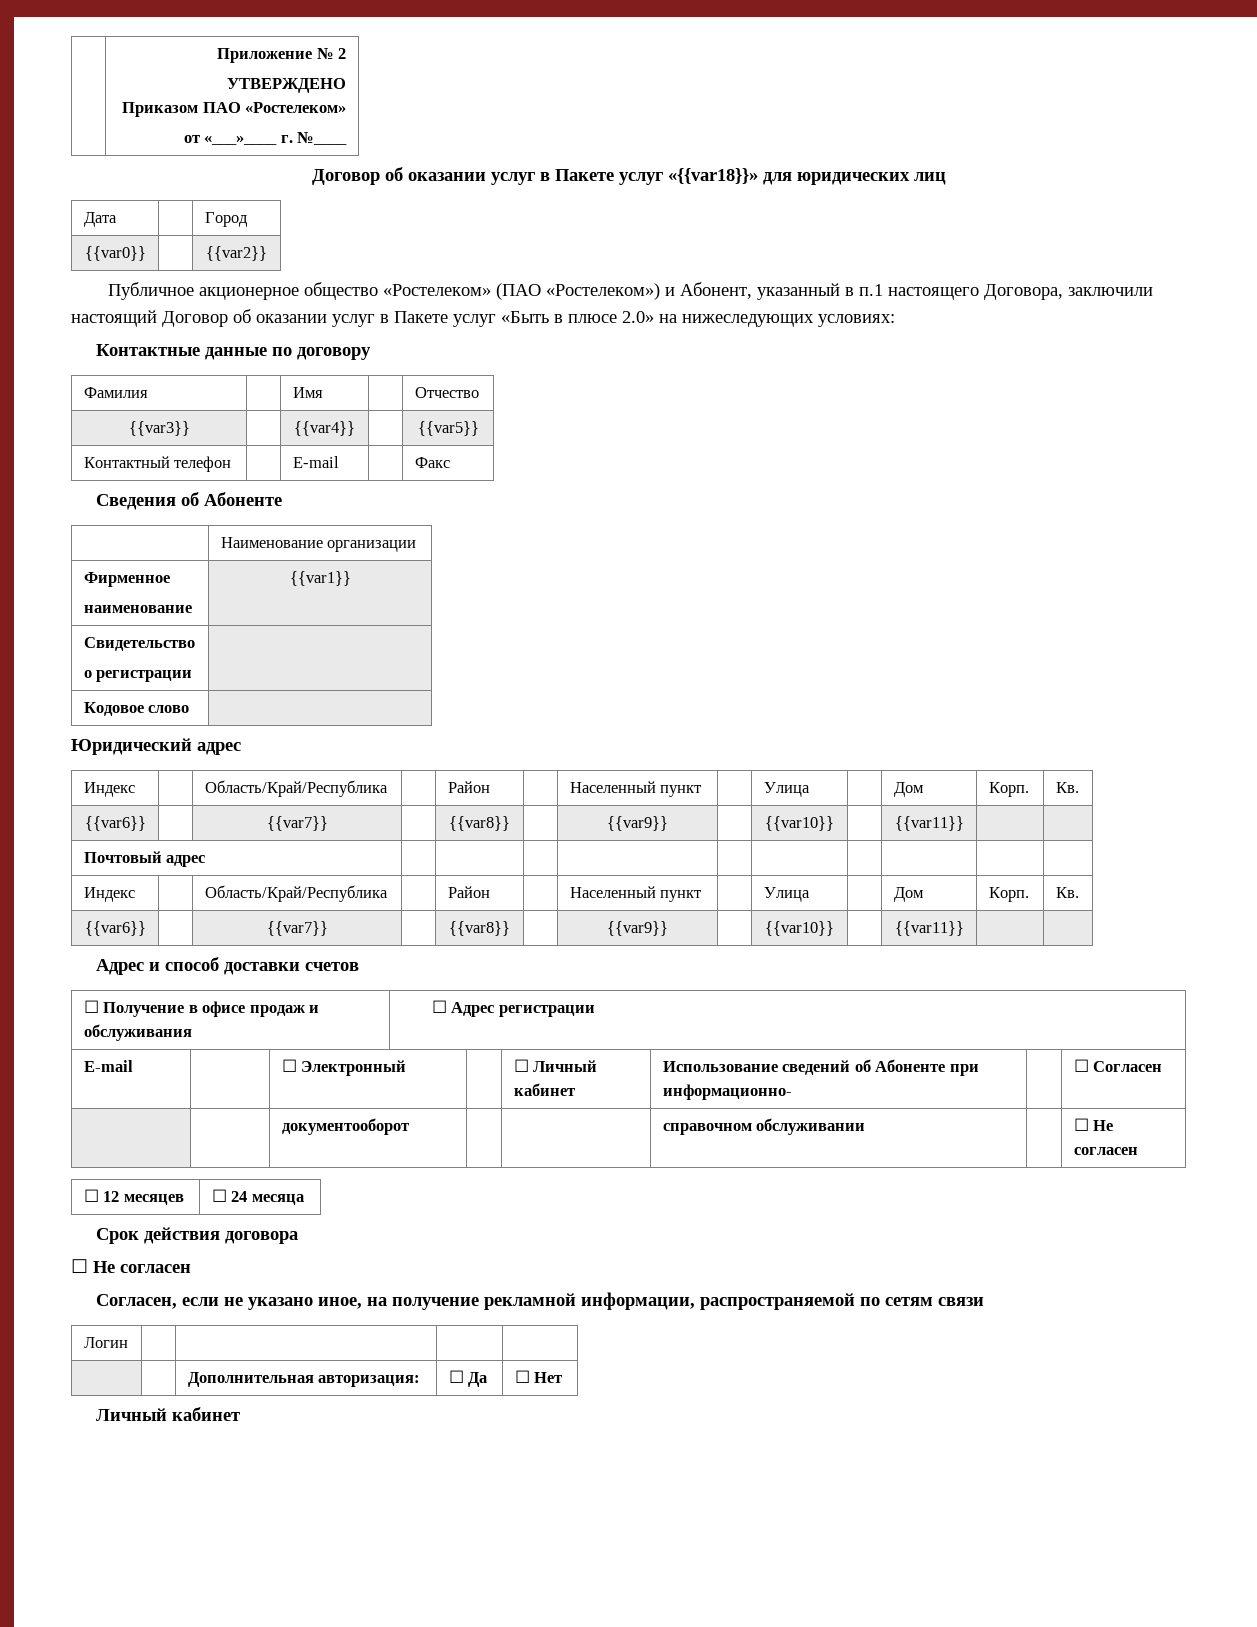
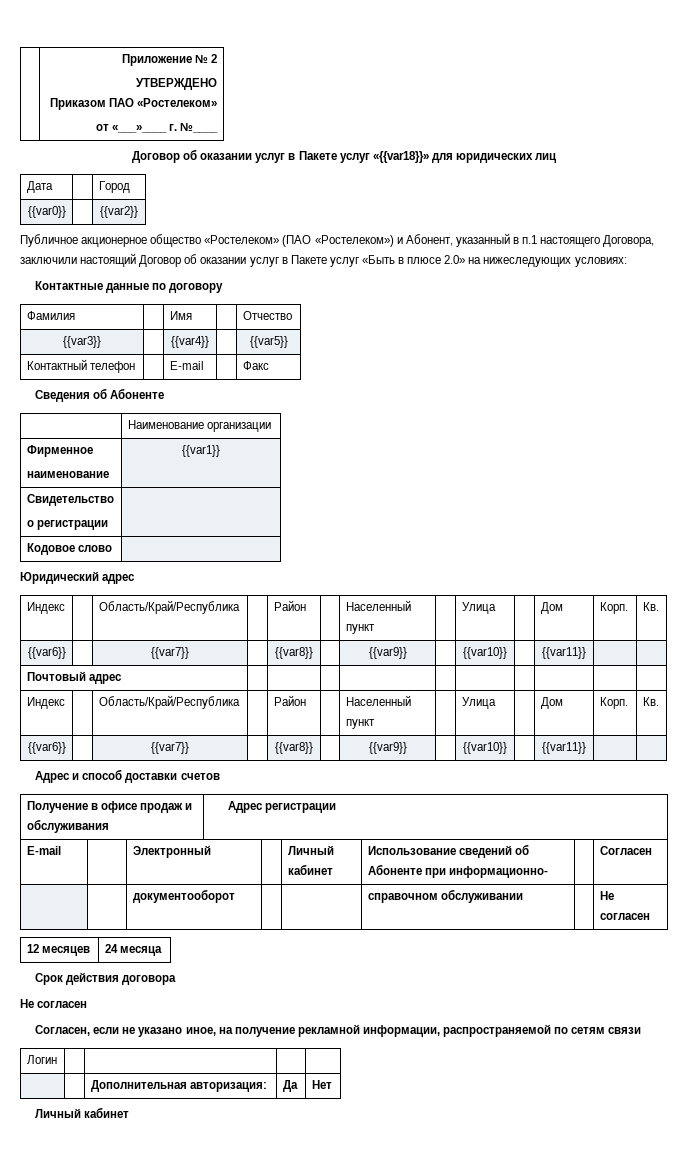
- ☐ Получение в офисе продаж и обслуживания | ☐ Адрес регистрации
+ Получение в офисе продаж и обслуживания | Адрес регистрации
- E-mail | | ☐ Электронный | | ☐ Личный кабинет | Использование сведений об Абоненте при информационно- | | ☐ Согласен
+ E-mail | | Электронный | | Личный кабинет | Использование сведений об Абоненте при информационно- | | Согласен
- | | документооборот | | | справочном обслуживании | | ☐ Не согласен
- ☐ 12 месяцев | ☐ 24 месяца
+ | | документооборот | | | справочном обслуживании | | Не согласен
+ 12 месяцев | 24 месяца
  Срок действия договора
- ☐ Не согласен
+ Не согласен
- | | Дополнительная авторизация: | ☐ Да | ☐ Нет
+ | | Дополнительная авторизация: | Да | Нет

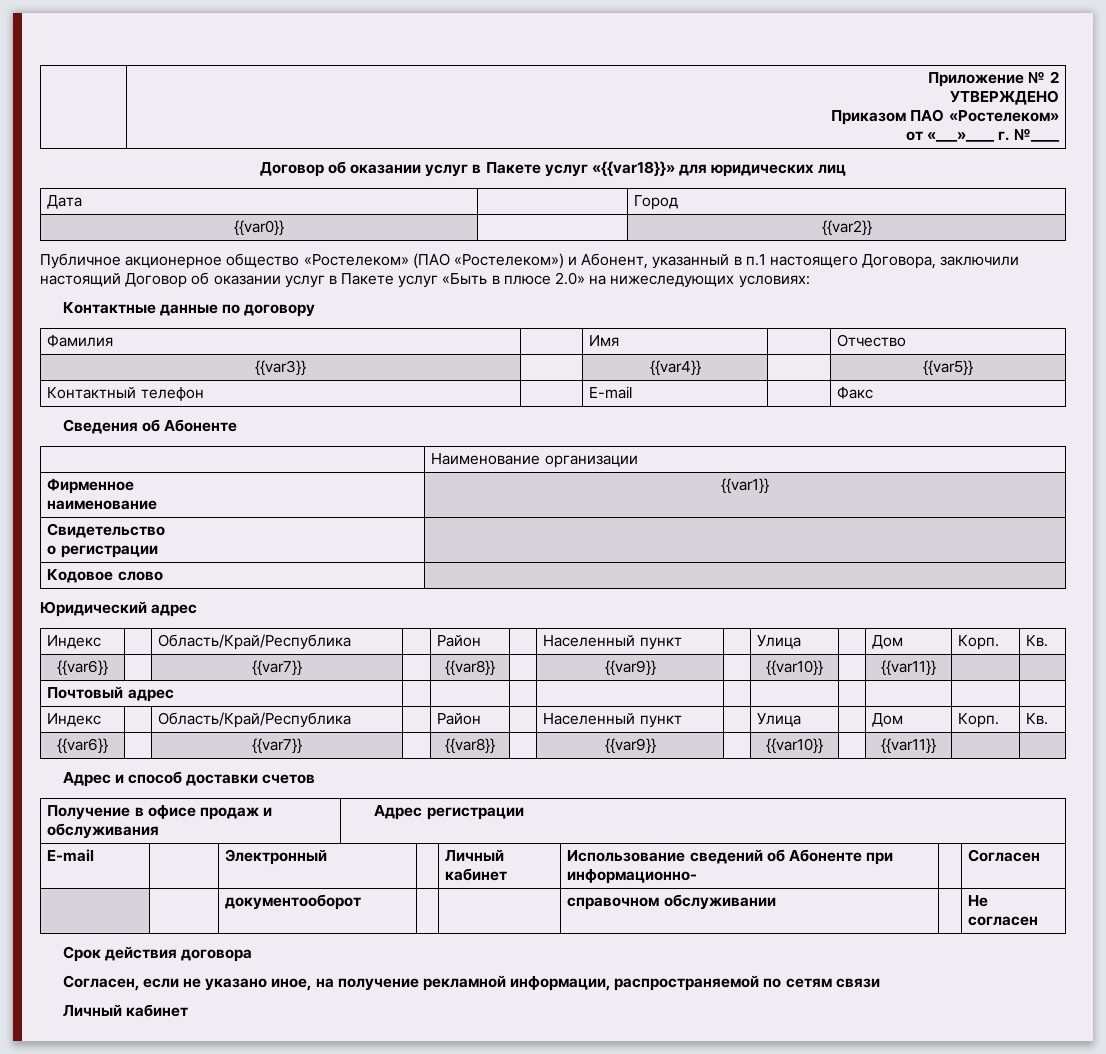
- 12 месяцев | 24 месяца
  Срок действия договора
- Не согласен
- Логин | | | |
- | | Дополнительная авторизация: | Да | Нет

